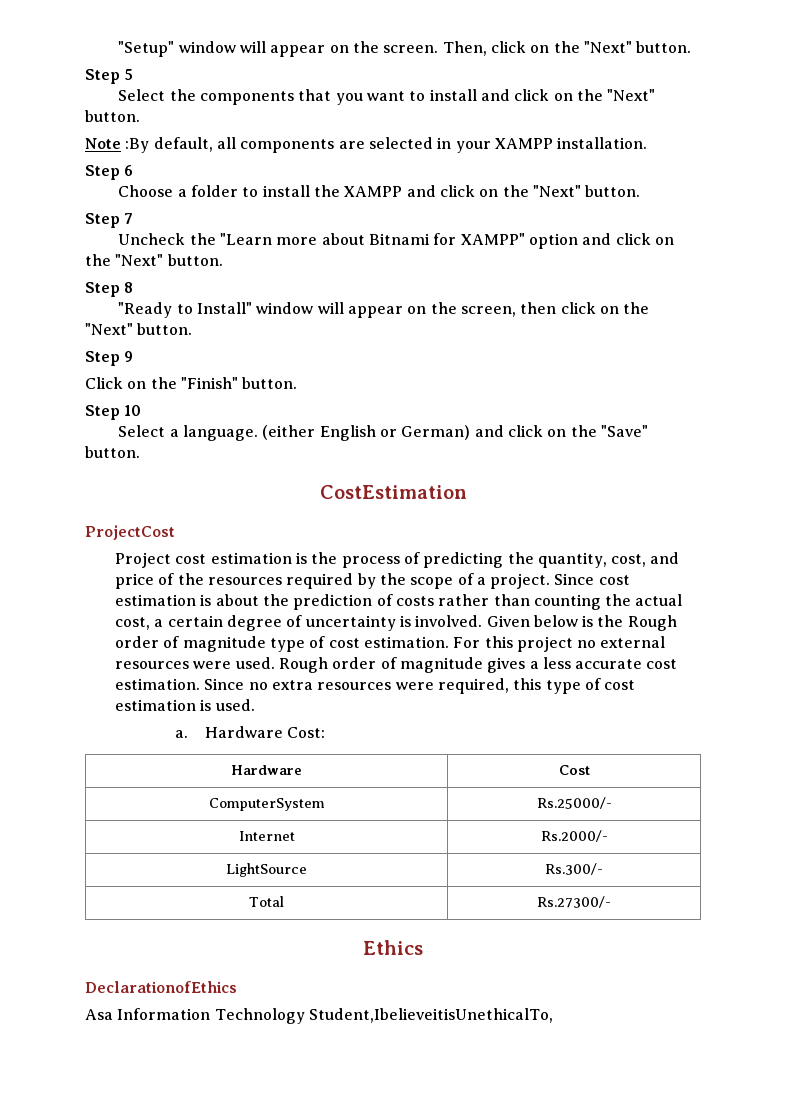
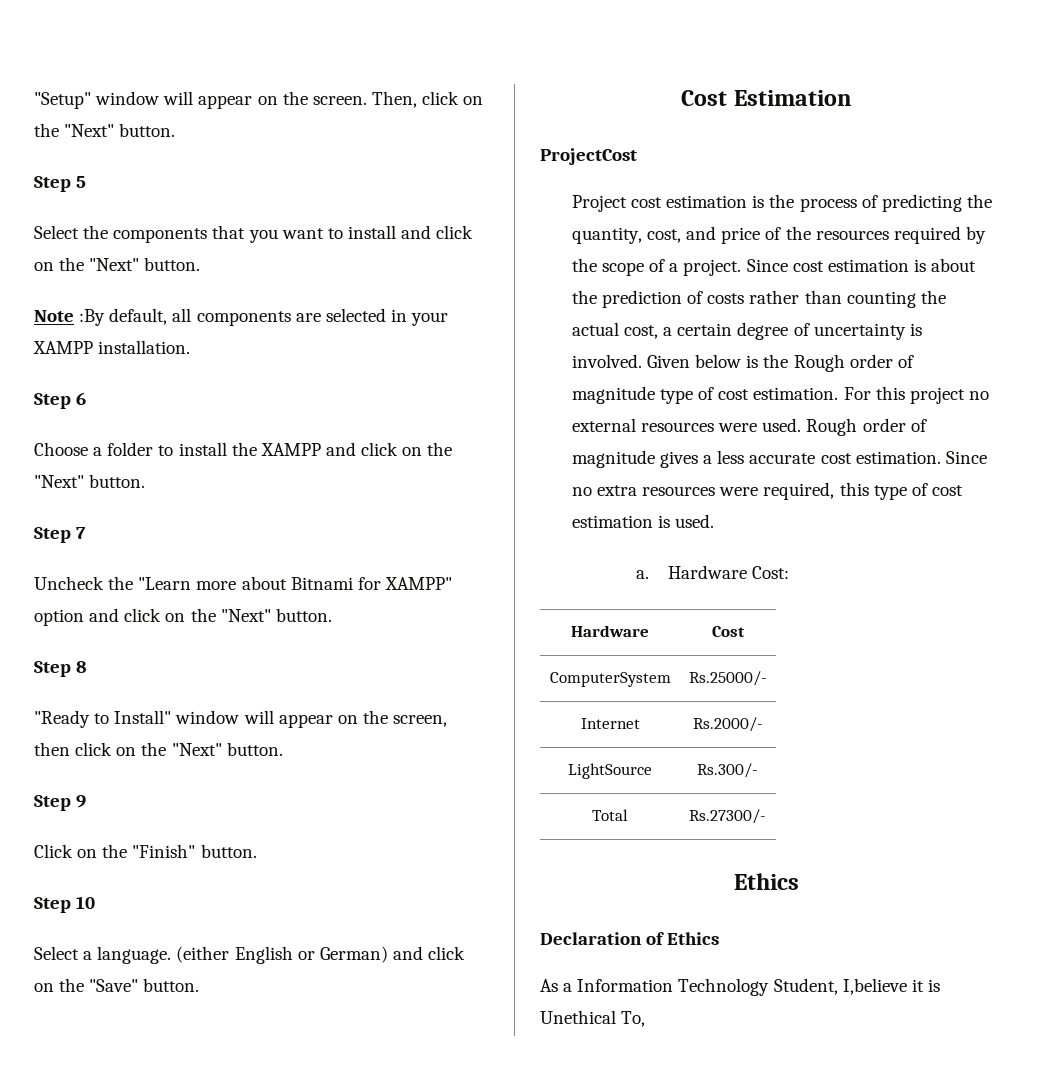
- CostEstimation
+ Cost Estimation
- DeclarationofEthics
- Asa Information Technology Student,IbelieveitisUnethicalTo,
+ Declaration of Ethics
+ As a Information Technology Student, I,believe it is Unethical To,

